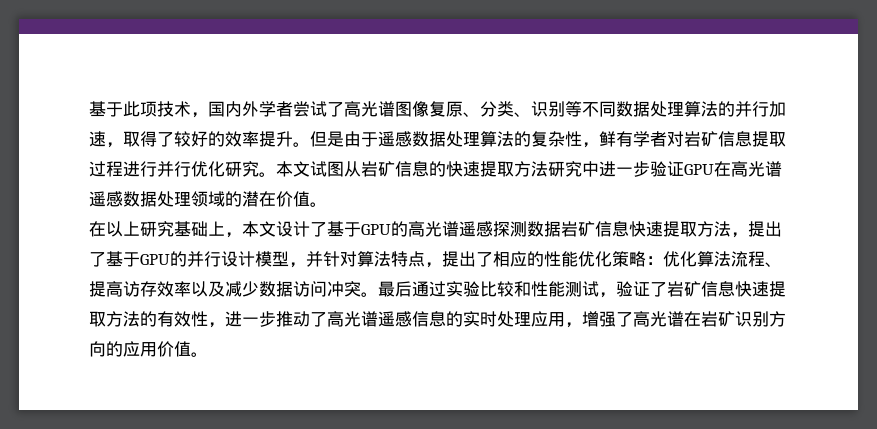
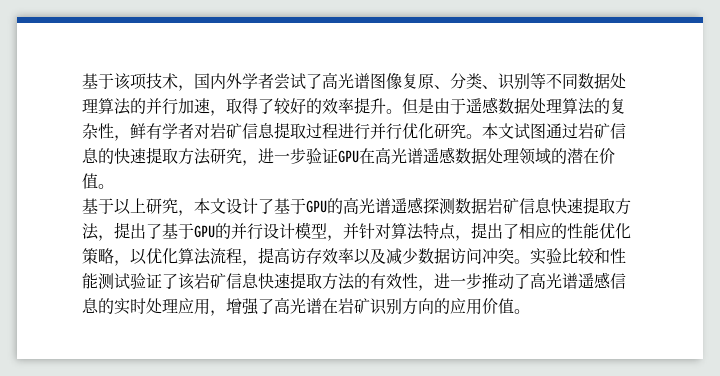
- 基于此项技术，国内外学者尝试了高光谱图像复原、分类、识别等不同数据处理算法的并行加速，取得了较好的效率提升。
+ 基于该项技术，国内外学者尝试了高光谱图像复原、分类、识别等不同数据处理算法的并行加速，取得了较好的效率提升。
- 本文试图从岩矿信息的快速提取方法研究中进一步验证GPU在高光谱遥感数据处理领域的潜在价值。
+ 本文试图通过岩矿信息的快速提取方法研究，进一步验证GPU在高光谱遥感数据处理领域的潜在价值。
- 在以上研究基础上，本文设计了基于GPU的高光谱遥感探测数据岩矿信息快速提取方法，提出了基于GPU的并行设计模型，并针对算法特点，提出了相应的性能优化策略：优化算法流程、提高访存效率以及减少数据访问冲突。
+ 基于以上研究，本文设计了基于GPU的高光谱遥感探测数据岩矿信息快速提取方法，提出了基于GPU的并行设计模型，并针对算法特点，提出了相应的性能优化策略，以优化算法流程，提高访存效率以及减少数据访问冲突。
- 最后通过实验比较和性能测试，验证了岩矿信息快速提取方法的有效性，进一步推动了高光谱遥感信息的实时处理应用，增强了高光谱在岩矿识别方向的应用价值。
+ 实验比较和性能测试验证了该岩矿信息快速提取方法的有效性，进一步推动了高光谱遥感信息的实时处理应用，增强了高光谱在岩矿识别方向的应用价值。

